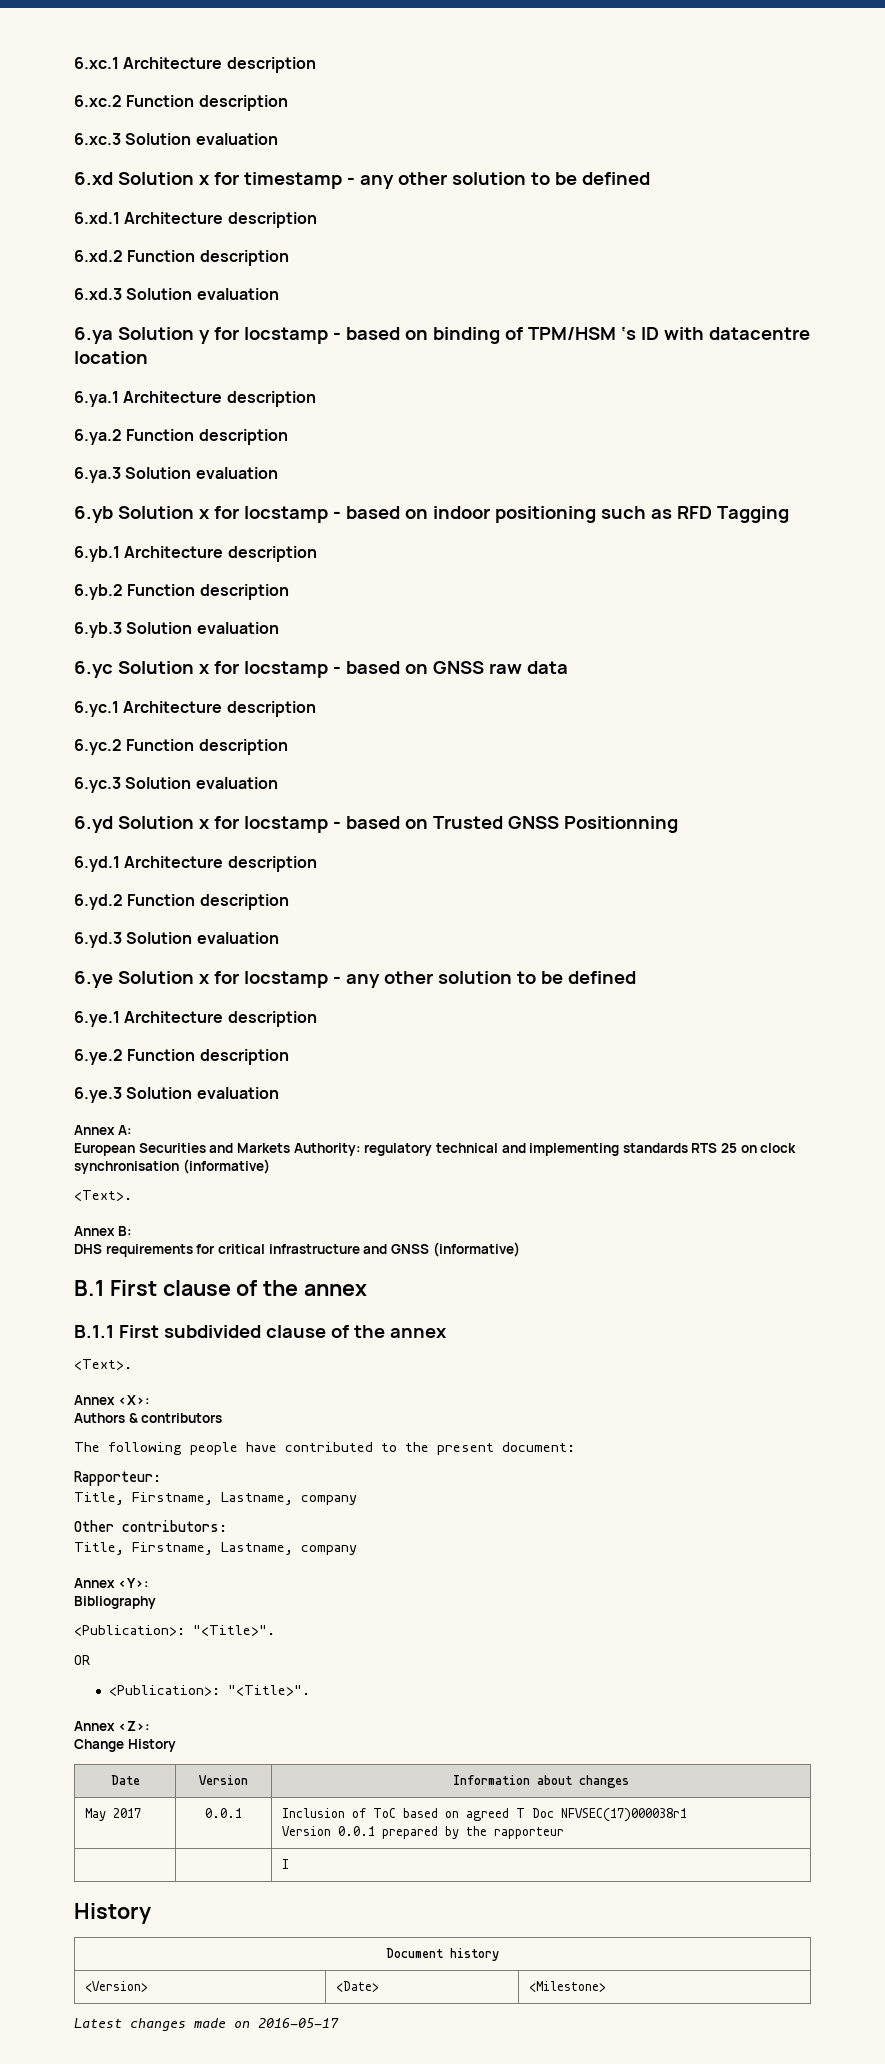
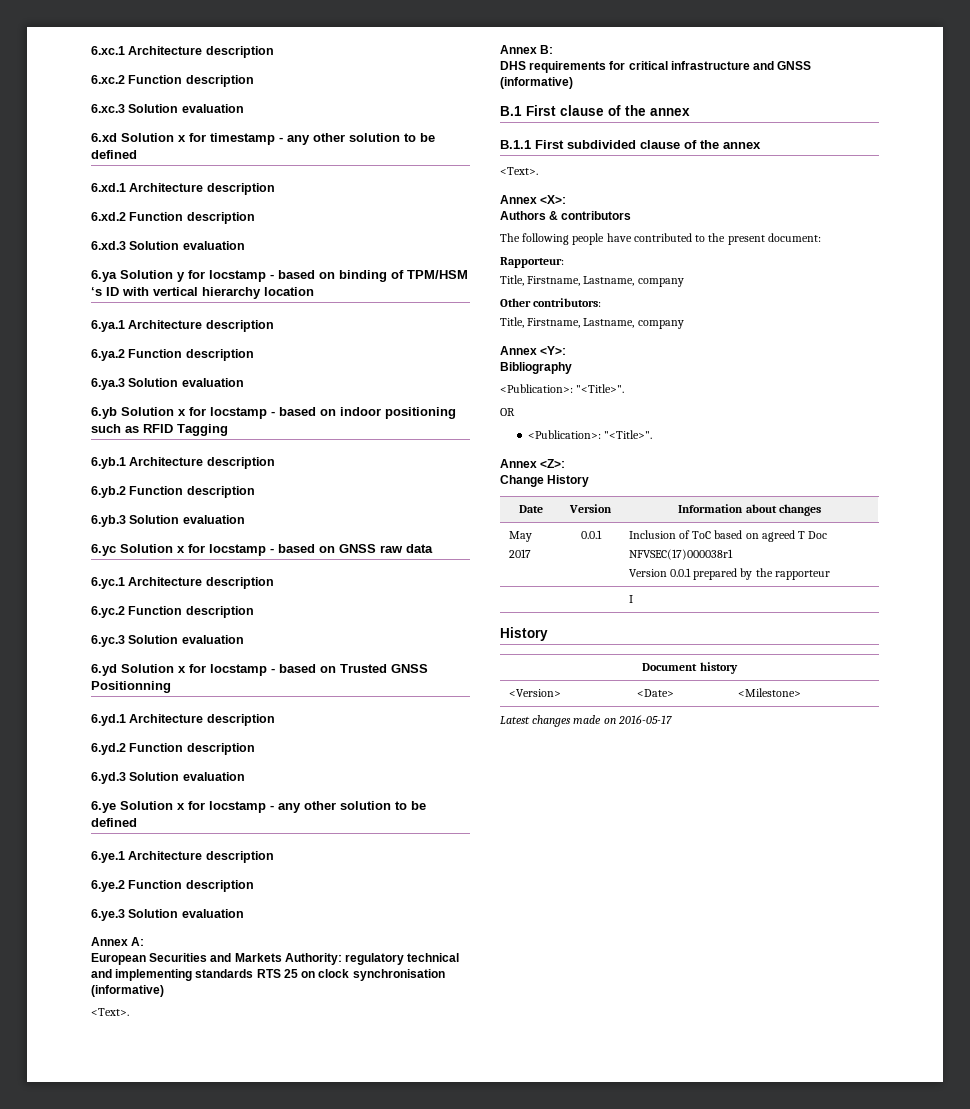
- 6.ya Solution y for locstamp - based on binding of TPM/HSM ‘s ID with datacentre location
+ 6.ya Solution y for locstamp - based on binding of TPM/HSM ‘s ID with vertical hierarchy location
- 6.yb Solution x for locstamp - based on indoor positioning such as RFD Tagging
+ 6.yb Solution x for locstamp - based on indoor positioning such as RFID Tagging

